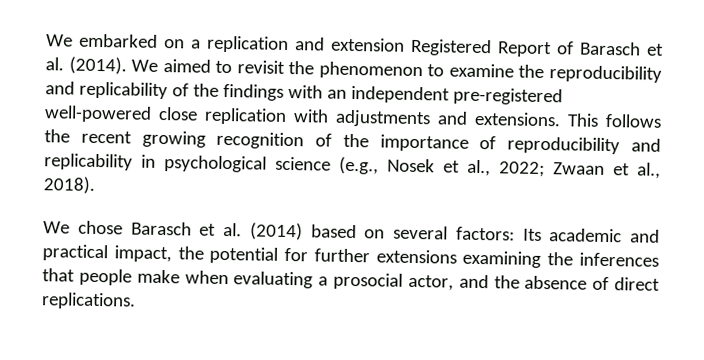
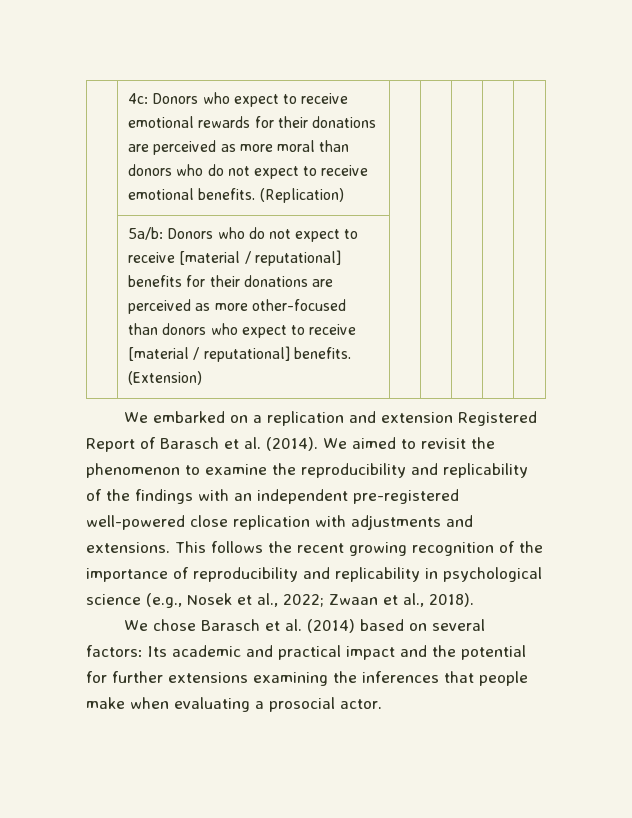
+ | 4c: Donors who expect to receive emotional rewards for their donations are perceived as more moral than donors who do not expect to receive emotional benefits. (Replication) | | | | |
+ | 5a/b: Donors who do not expect to receive [material / reputational] benefits for their donations are perceived as more other-focused than donors who expect to receive [material / reputational] benefits. (Extension) | | | | |
- We chose Barasch et al. (2014) based on several factors: Its academic and practical impact, the potential for further extensions examining the inferences that people make when evaluating a prosocial actor, and the absence of direct replications.
+ We chose Barasch et al. (2014) based on several factors: Its academic and practical impact and the potential for further extensions examining the inferences that people make when evaluating a prosocial actor.

